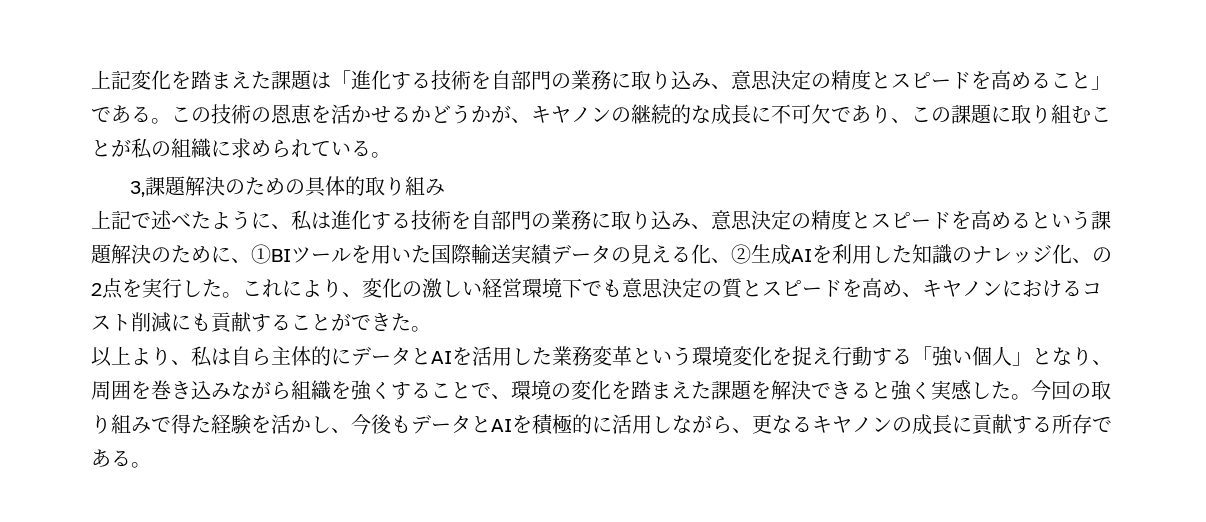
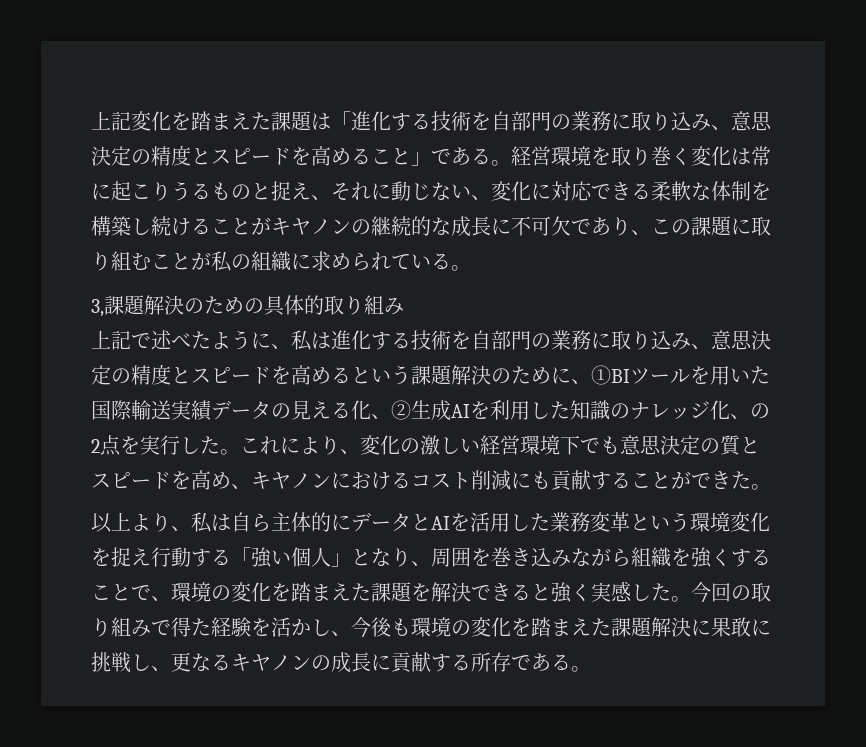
- この技術の恩恵を活かせるかどうかが、キヤノンの継続的な成長に不可欠であり、この課題に取り組むことが私の組織に求められている。
+ 経営環境を取り巻く変化は常に起こりうるものと捉え、それに動じない、変化に対応できる柔軟な体制を構築し続けることがキヤノンの継続的な成長に不可欠であり、この課題に取り組むことが私の組織に求められている。
- 今回の取り組みで得た経験を活かし、今後もデータとAIを積極的に活用しながら、更なるキヤノンの成長に貢献する所存である。
+ 今回の取り組みで得た経験を活かし、今後も環境の変化を踏まえた課題解決に果敢に挑戦し、更なるキヤノンの成長に貢献する所存である。

